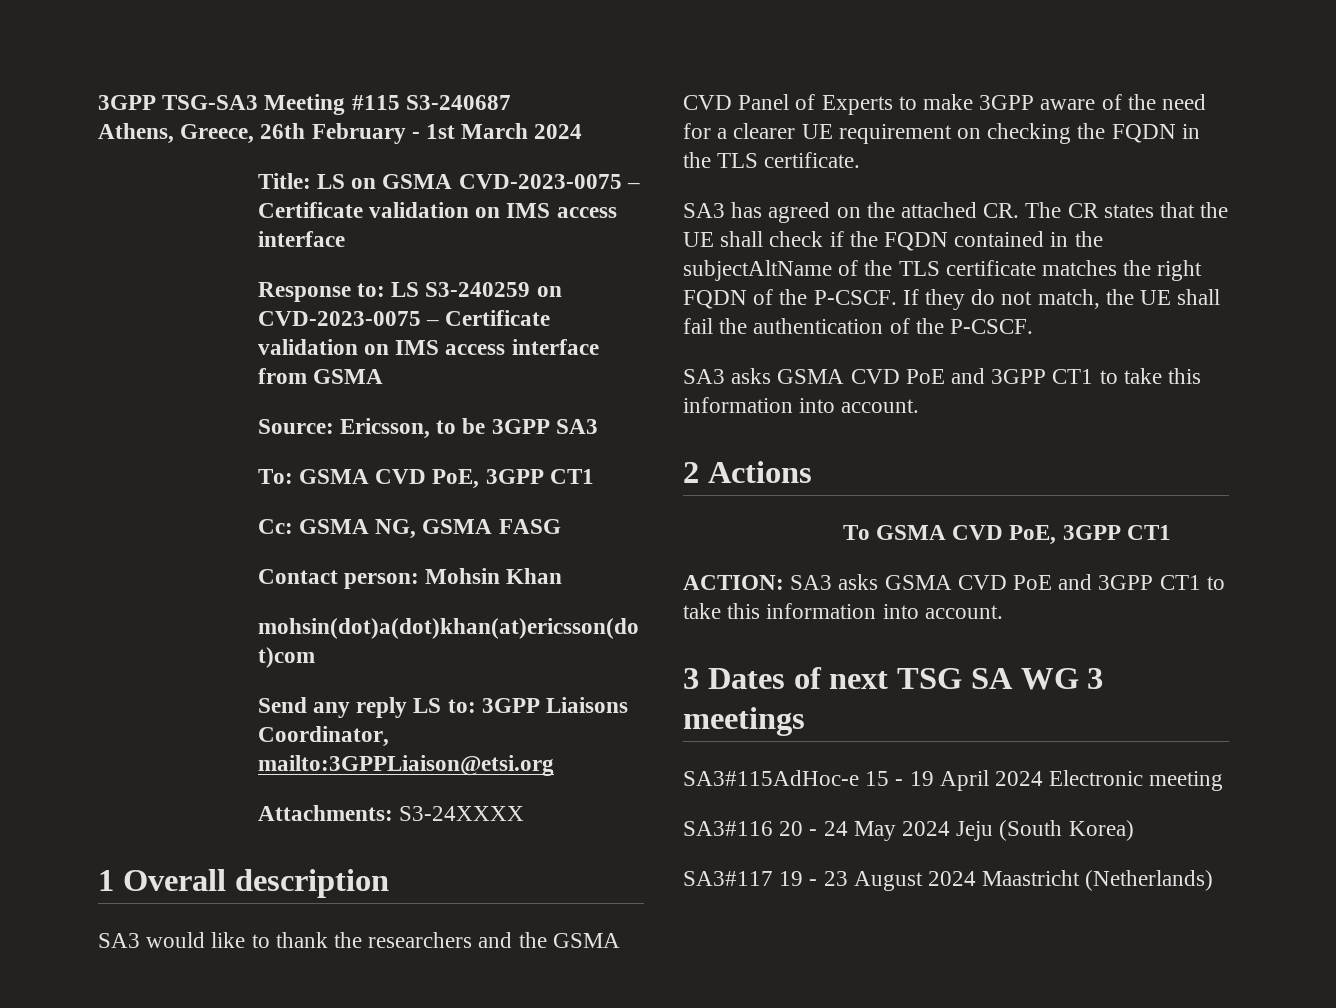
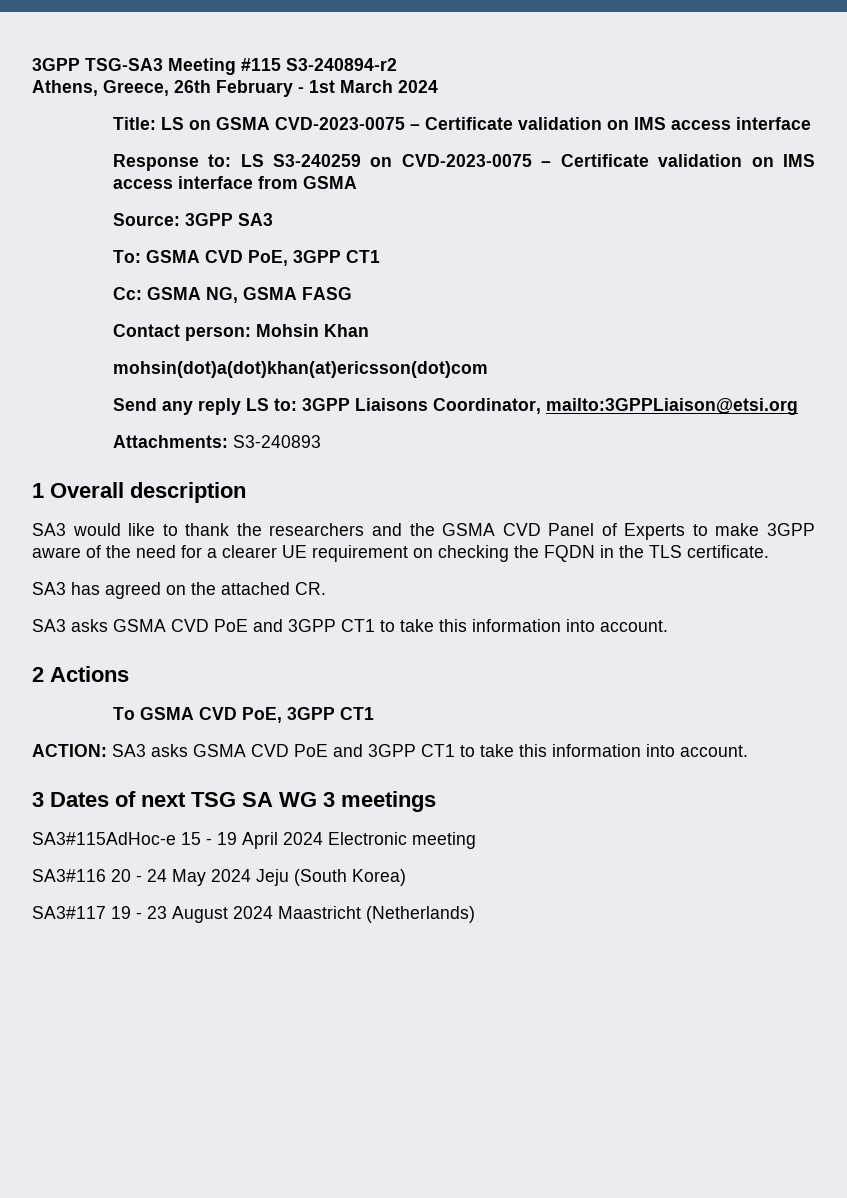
- 3GPP TSG-SA3 Meeting #115 S3-240687
+ 3GPP TSG-SA3 Meeting #115 S3-240894-r2
- Source: Ericsson, to be 3GPP SA3
+ Source: 3GPP SA3
- Attachments: S3-24XXXX
+ Attachments: S3-240893
- SA3 has agreed on the attached CR. The CR states that the UE shall check if the FQDN contained in the subjectAltName of the TLS certificate matches the right FQDN of the P-CSCF. If they do not match, the UE shall fail the authentication of the P-CSCF.
+ SA3 has agreed on the attached CR.

